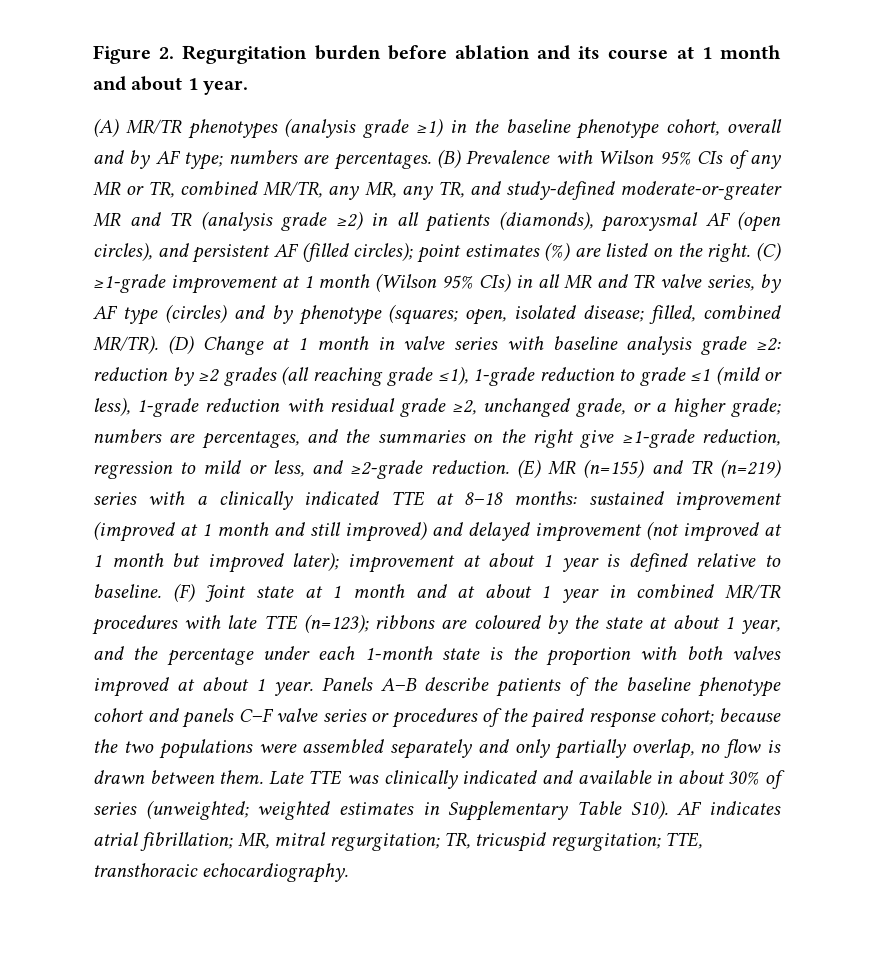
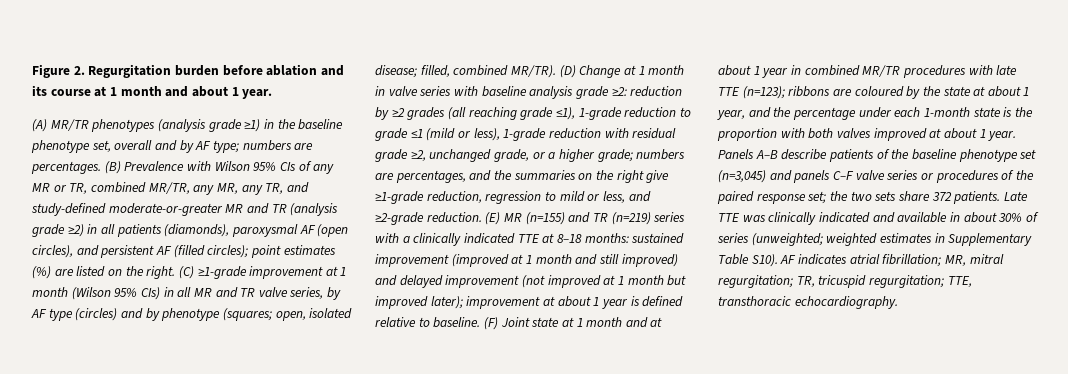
- (A) MR/TR phenotypes (analysis grade ≥1) in the baseline phenotype cohort, overall and by AF type; numbers are percentages.
+ (A) MR/TR phenotypes (analysis grade ≥1) in the baseline phenotype set, overall and by AF type; numbers are percentages.
- Panels A–B describe patients of the baseline phenotype cohort and panels C–F valve series or procedures of the paired response cohort; because the two populations were assembled separately and only partially overlap, no flow is drawn between them.
+ Panels A–B describe patients of the baseline phenotype set (n=3,045) and panels C–F valve series or procedures of the paired response set; the two sets share 372 patients.

